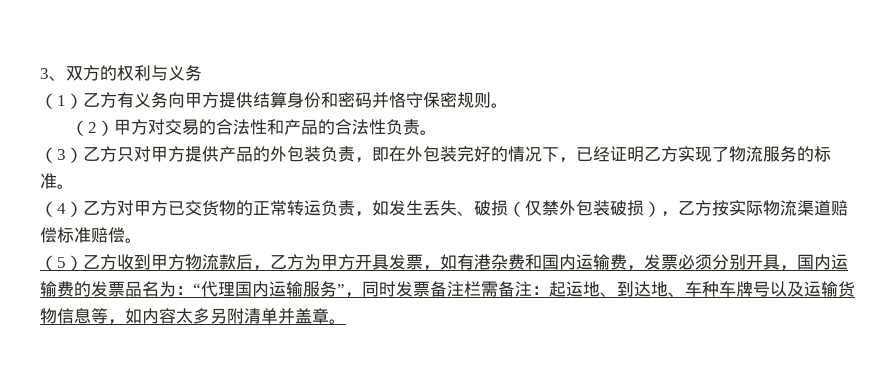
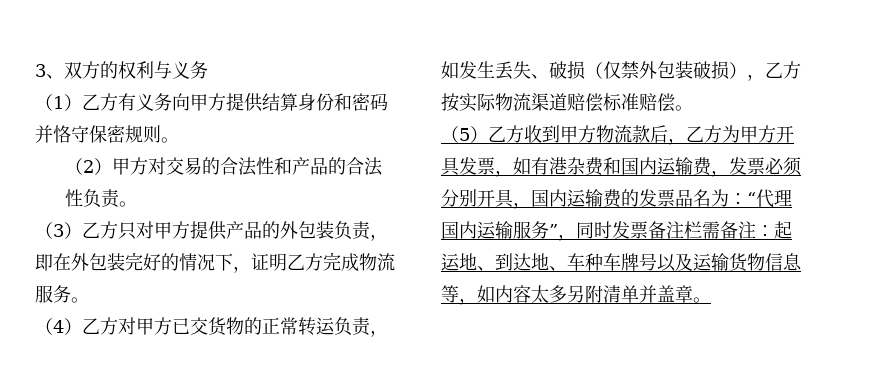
- （3）乙方只对甲方提供产品的外包装负责，即在外包装完好的情况下，已经证明乙方实现了物流服务的标准。
+ （3）乙方只对甲方提供产品的外包装负责，即在外包装完好的情况下，证明乙方完成物流服务。

